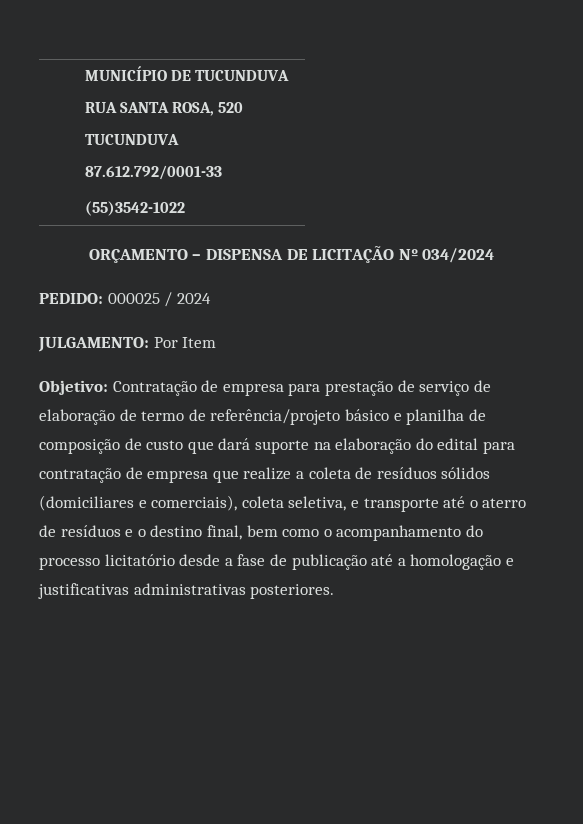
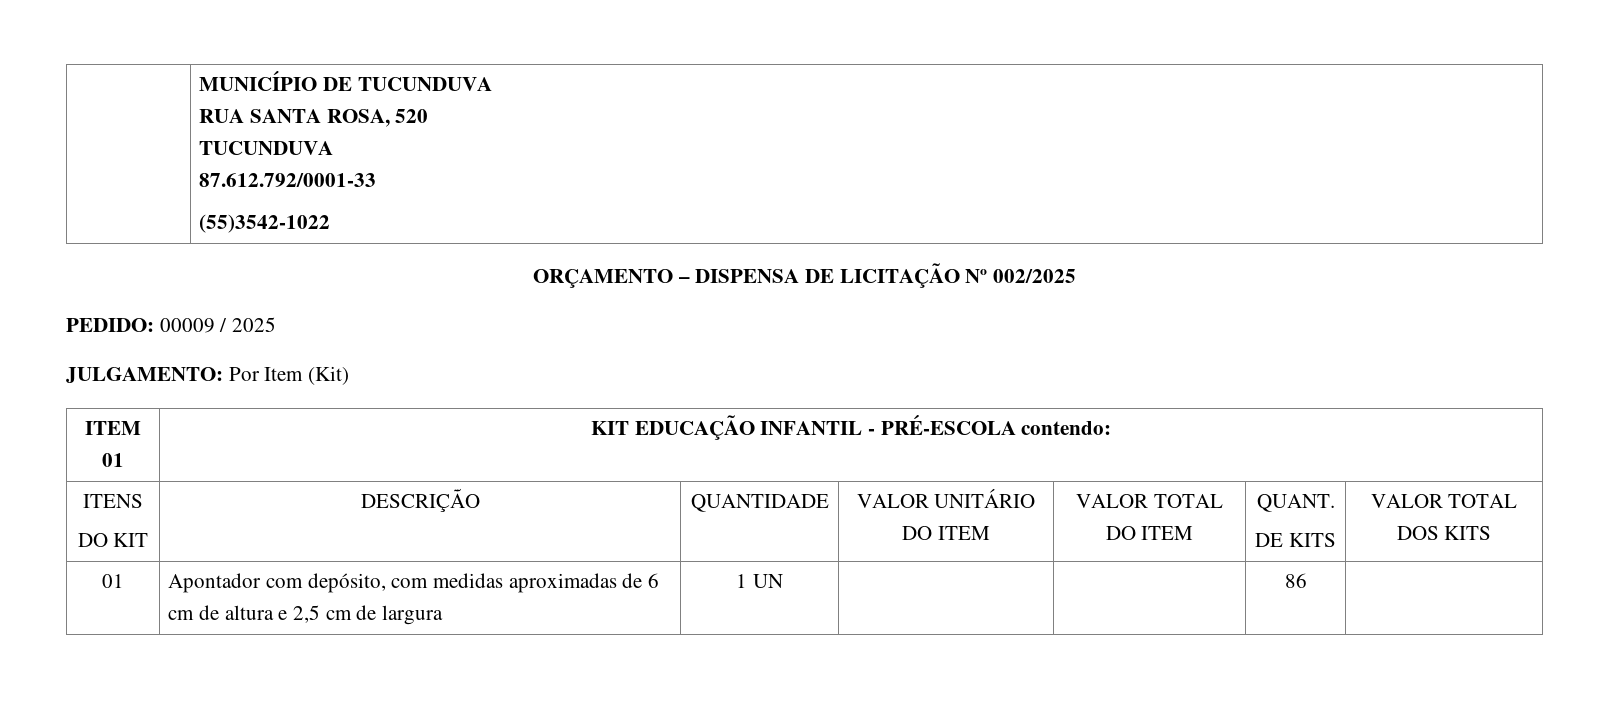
- ORÇAMENTO – DISPENSA DE LICITAÇÃO Nº 034/2024
+ ORÇAMENTO – DISPENSA DE LICITAÇÃO Nº 002/2025
- PEDIDO: 000025 / 2024
+ PEDIDO: 00009 / 2025
- JULGAMENTO: Por Item
- Objetivo: Contratação de empresa para prestação de serviço de elaboração de termo de referência/projeto básico e planilha de composição de custo que dará suporte na elaboração do edital para contratação de empresa que realize a coleta de resíduos sólidos (domiciliares e comerciais), coleta seletiva, e transporte até o aterro de resíduos e o destino final, bem como o acompanhamento do processo licitatório desde a fase de publicação até a homologação e justificativas administrativas posteriores.
+ JULGAMENTO: Por Item (Kit)
+ ITEM 01 | KIT EDUCAÇÃO INFANTIL - PRÉ-ESCOLA contendo:
+ ITENS
+ DO KIT | DESCRIÇÃO | QUANTIDADE | VALOR UNITÁRIO DO ITEM | VALOR TOTAL DO ITEM | QUANT.
+ DE KITS | VALOR TOTAL DOS KITS
+ 01 | Apontador com depósito, com medidas aproximadas de 6 cm de altura e 2,5 cm de largura | 1 UN | | | 86 |

